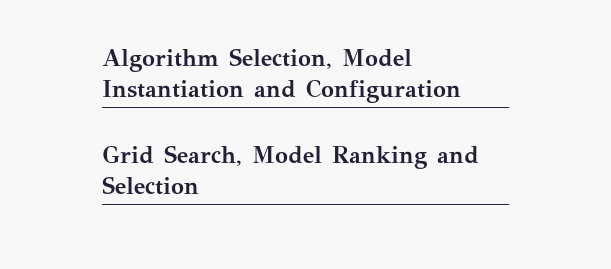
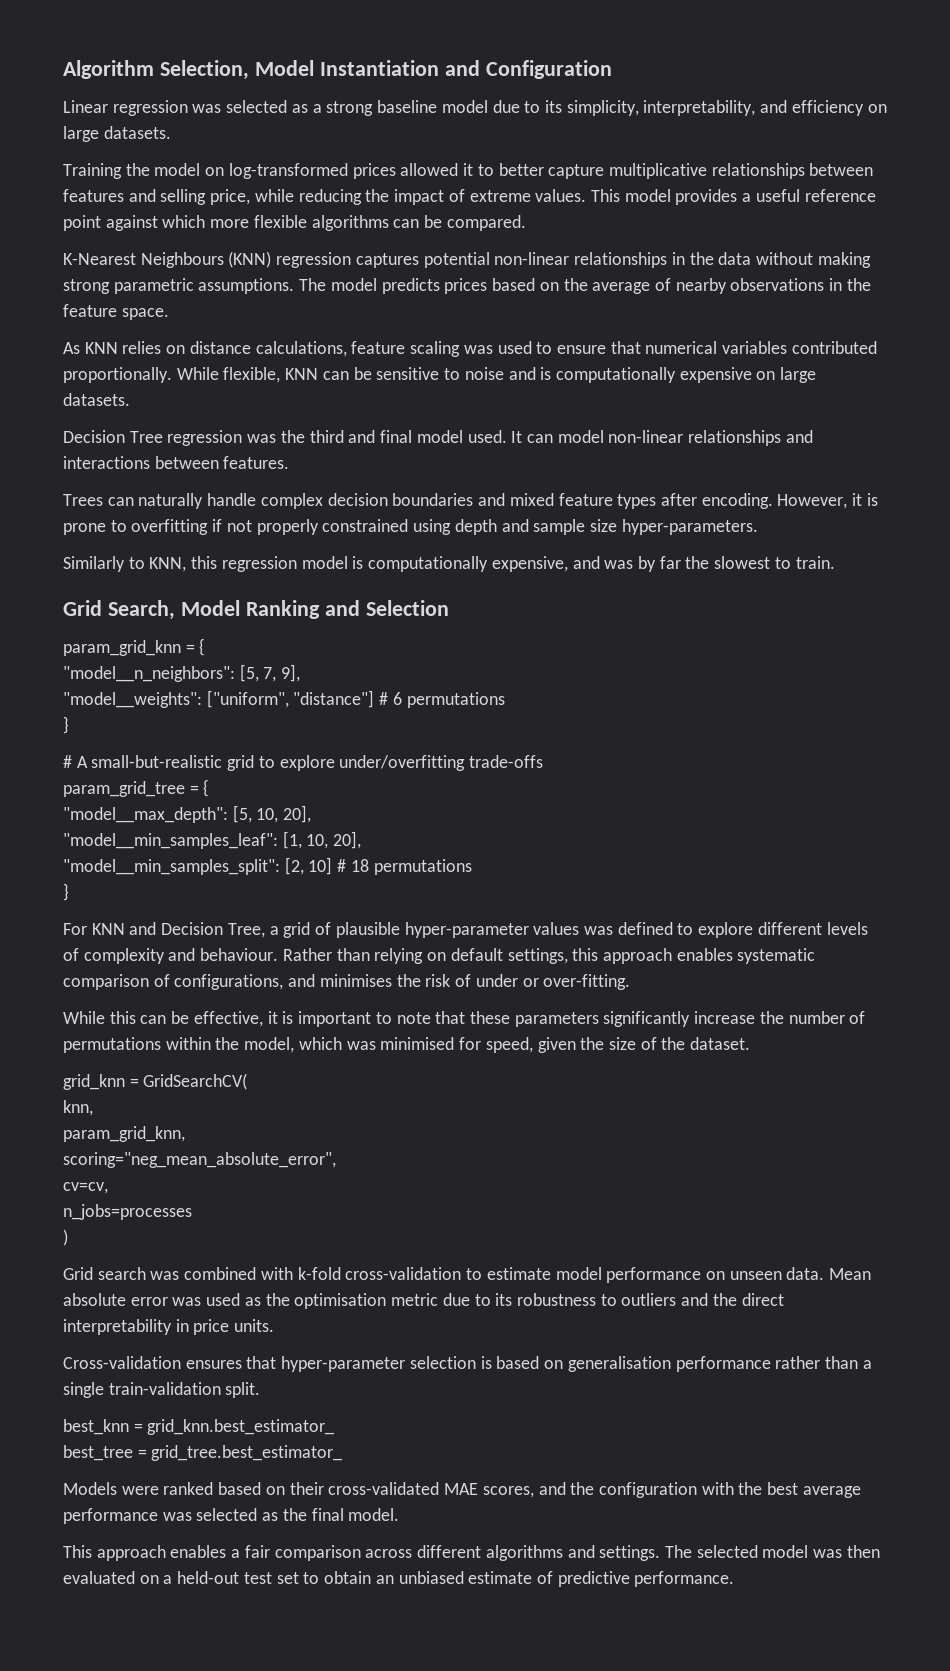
+ Linear regression was selected as a strong baseline model due to its simplicity, interpretability, and efficiency on large datasets.
+ Training the model on log-transformed prices allowed it to better capture multiplicative relationships between features and selling price, while reducing the impact of extreme values. This model provides a useful reference point against which more flexible algorithms can be compared.
+ K-Nearest Neighbours (KNN) regression captures potential non-linear relationships in the data without making strong parametric assumptions. The model predicts prices based on the average of nearby observations in the feature space.
+ As KNN relies on distance calculations, feature scaling was used to ensure that numerical variables contributed proportionally. While flexible, KNN can be sensitive to noise and is computationally expensive on large datasets.
+ Decision Tree regression was the third and final model used. It can model non-linear relationships and interactions between features.
+ Trees can naturally handle complex decision boundaries and mixed feature types after encoding. However, it is prone to overfitting if not properly constrained using depth and sample size hyper-parameters.
+ Similarly to KNN, this regression model is computationally expensive, and was by far the slowest to train.
+ param_grid_knn = {
+ "model__n_neighbors": [5, 7, 9],
+ "model__weights": ["uniform", "distance"] # 6 permutations
+ }
+ # A small-but-realistic grid to explore under/overfitting trade-offs
+ param_grid_tree = {
+ "model__max_depth": [5, 10, 20],
+ "model__min_samples_leaf": [1, 10, 20],
+ "model__min_samples_split": [2, 10] # 18 permutations
+ }
+ For KNN and Decision Tree, a grid of plausible hyper-parameter values was defined to explore different levels of complexity and behaviour. Rather than relying on default settings, this approach enables systematic comparison of configurations, and minimises the risk of under or over-fitting.
+ While this can be effective, it is important to note that these parameters significantly increase the number of permutations within the model, which was minimised for speed, given the size of the dataset.
+ grid_knn = GridSearchCV(
+ knn,
+ param_grid_knn,
+ scoring="neg_mean_absolute_error",
+ cv=cv,
+ n_jobs=processes
+ )
+ Grid search was combined with k-fold cross-validation to estimate model performance on unseen data. Mean absolute error was used as the optimisation metric due to its robustness to outliers and the direct interpretability in price units.
+ Cross-validation ensures that hyper-parameter selection is based on generalisation performance rather than a single train-validation split.
+ best_knn = grid_knn.best_estimator_
+ best_tree = grid_tree.best_estimator_
+ Models were ranked based on their cross-validated MAE scores, and the configuration with the best average performance was selected as the final model.
+ This approach enables a fair comparison across different algorithms and settings. The selected model was then evaluated on a held-out test set to obtain an unbiased estimate of predictive performance.

